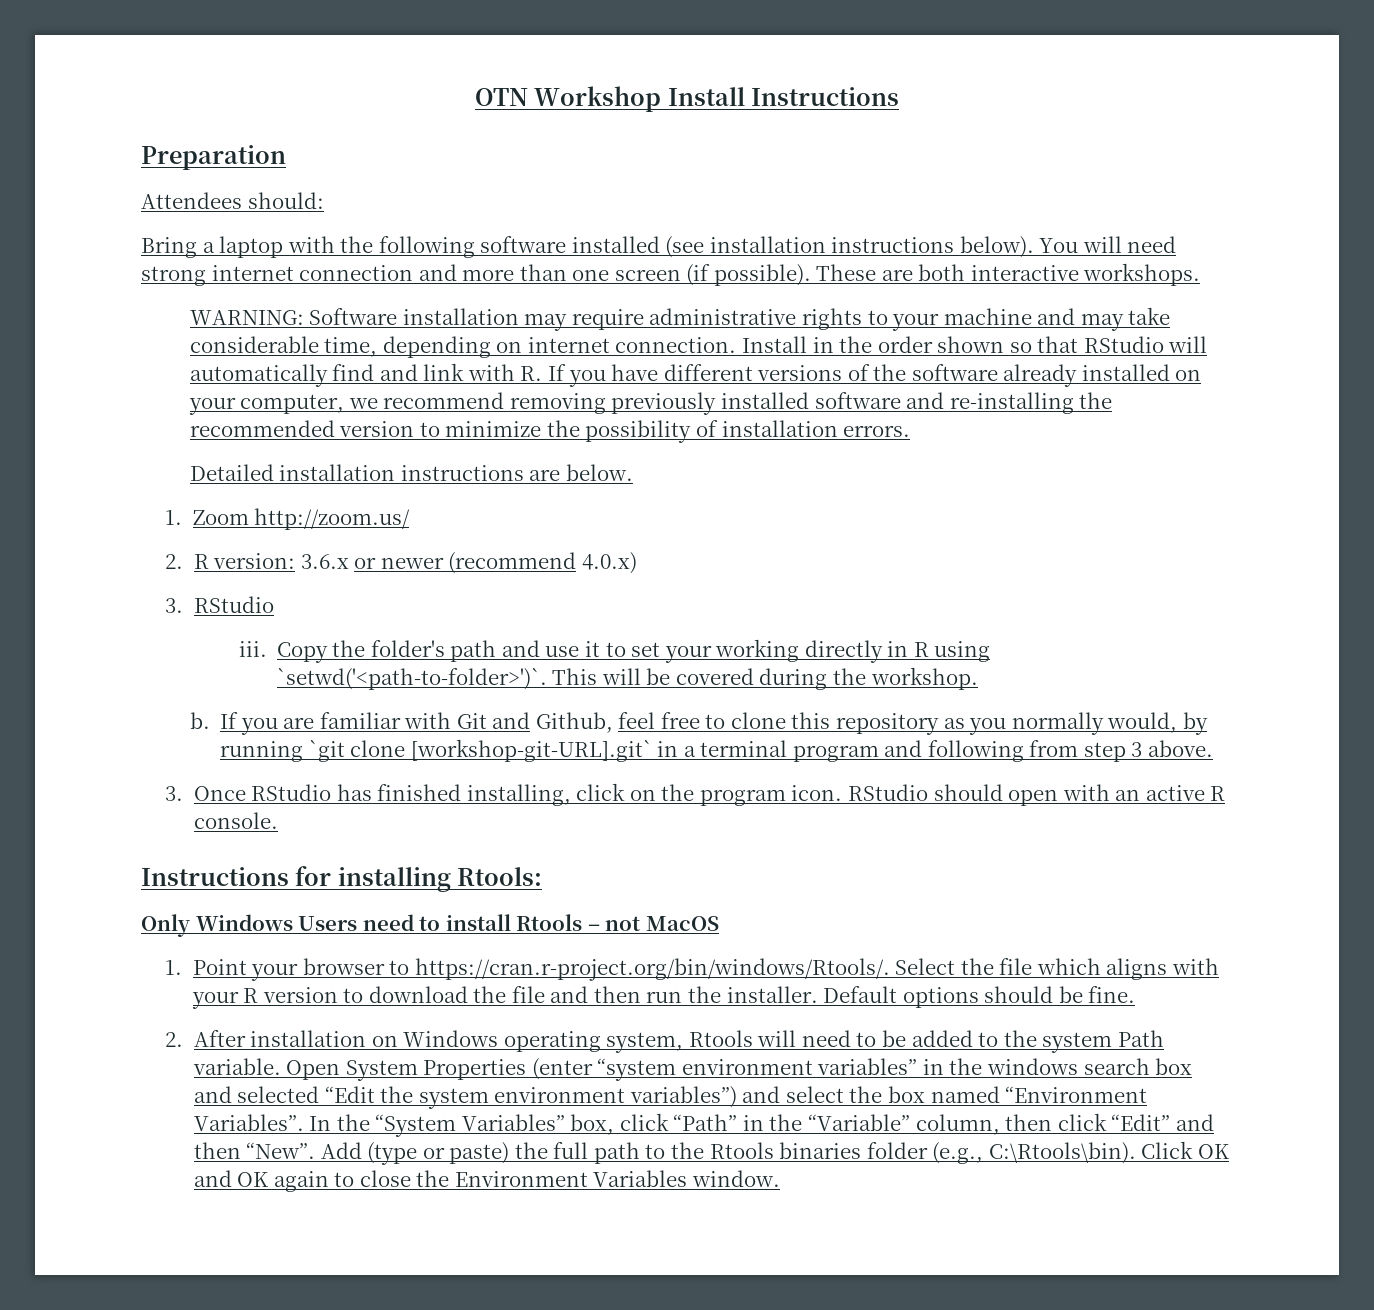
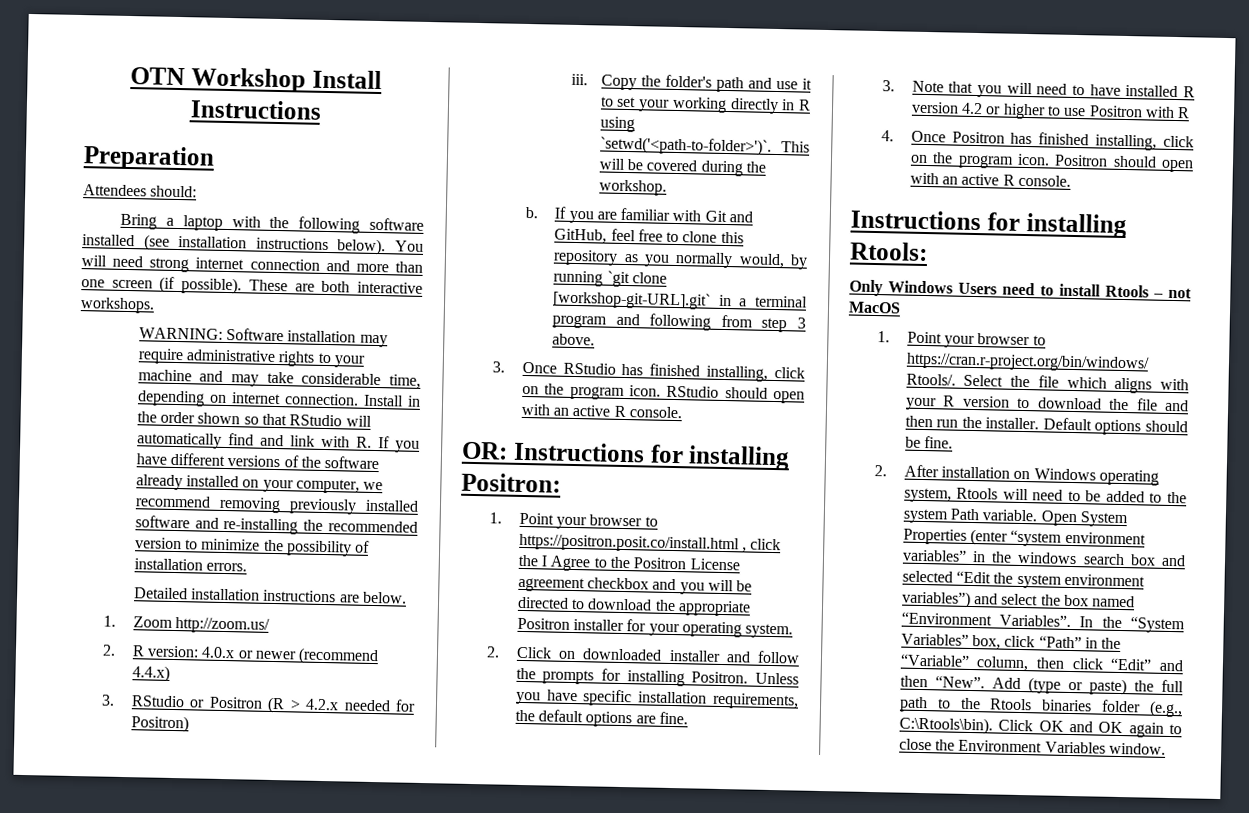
- 2. R version: 3.6.x or newer (recommend 4.0.x)
+ 2. R version: 4.0.x or newer (recommend 4.4.x)
- 3. RStudio
+ 3. RStudio or Positron (R > 4.2.x needed for Positron)
- If you are familiar with Git and Github, feel free to clone this repository as you normally would, by running `git clone [workshop-git-URL].git` in a terminal program and following from step 3 above.
+ If you are familiar with Git and GitHub, feel free to clone this repository as you normally would, by running `git clone [workshop-git-URL].git` in a terminal program and following from step 3 above.
+ OR: Instructions for installing Positron:
+ 1. Point your browser to https://positron.posit.co/install.html , click the I Agree to the Positron License agreement checkbox and you will be directed to download the appropriate Positron installer for your operating system.
+ 2. Click on downloaded installer and follow the prompts for installing Positron. Unless you have specific installation requirements, the default options are fine.
+ 3. Note that you will need to have installed R version 4.2 or higher to use Positron with R
+ 4. Once Positron has finished installing, click on the program icon. Positron should open with an active R console.

